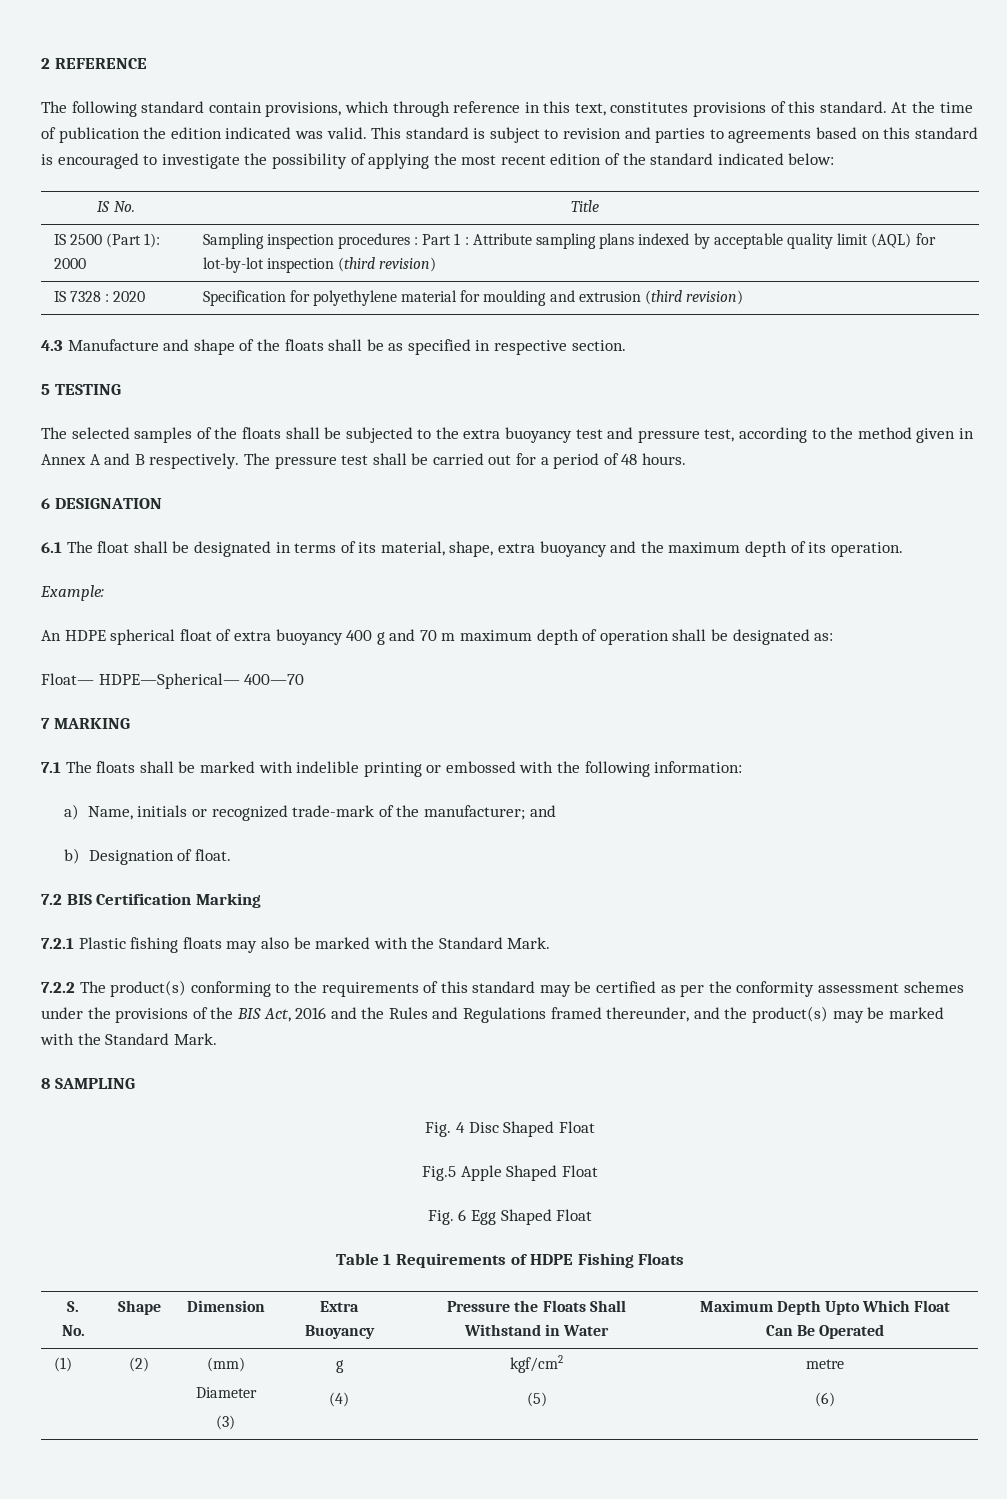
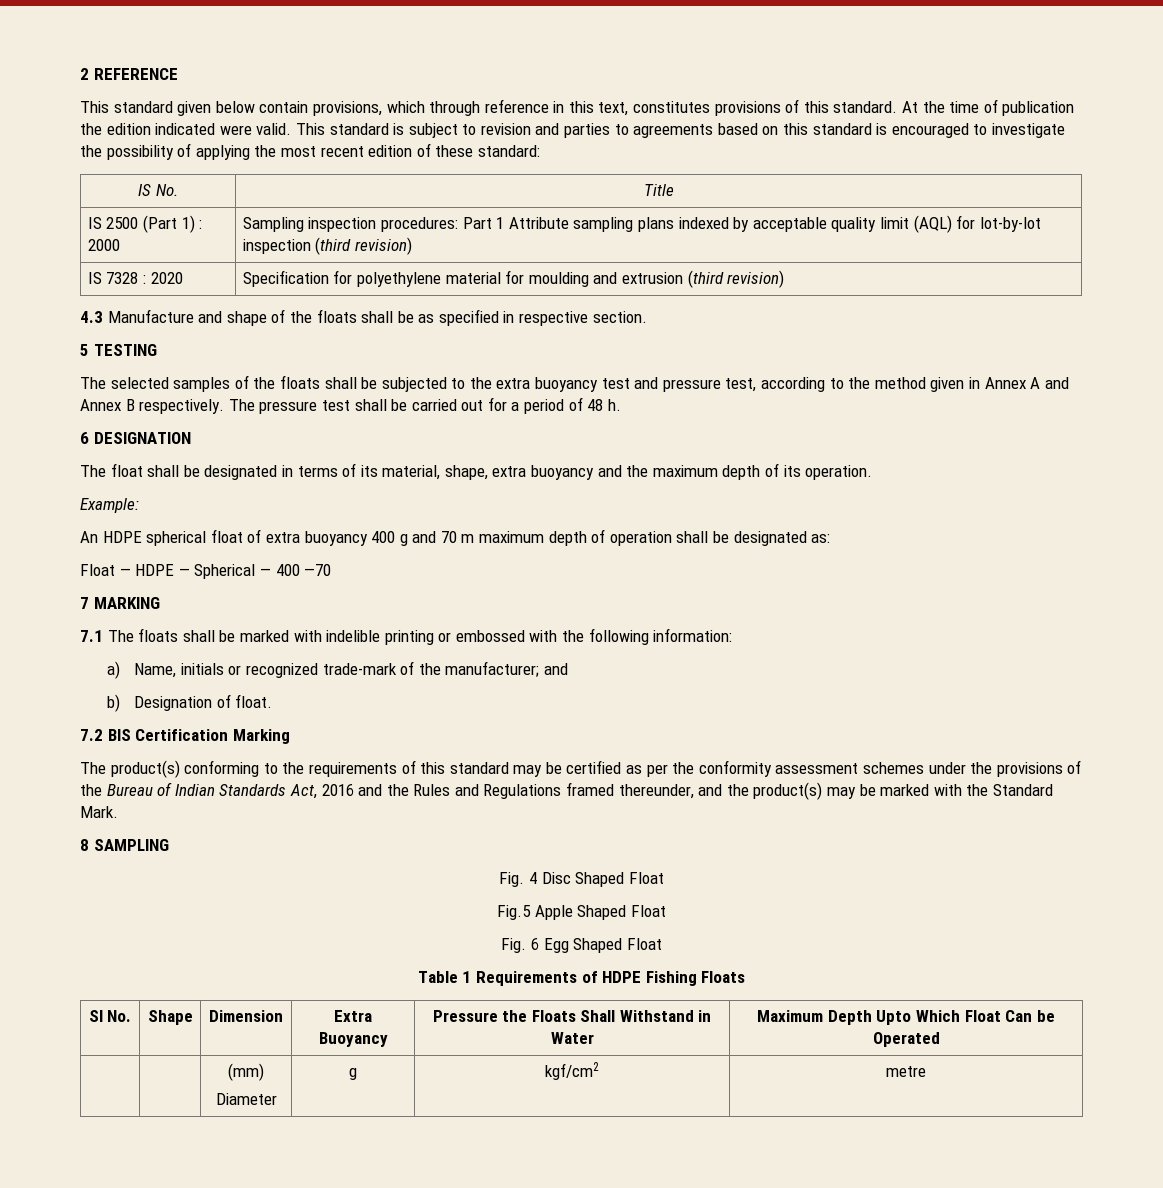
- The following standard contain provisions, which through reference in this text, constitutes provisions of this standard.
+ This standard given below contain provisions, which through reference in this text, constitutes provisions of this standard.
- At the time of publication the edition indicated was valid.
+ At the time of publication the edition indicated were valid.
- This standard is subject to revision and parties to agreements based on this standard is encouraged to investigate the possibility of applying the most recent edition of the standard indicated below:
+ This standard is subject to revision and parties to agreements based on this standard is encouraged to investigate the possibility of applying the most recent edition of these standard:
- IS 2500 (Part 1): 2000 | Sampling inspection procedures : Part 1 : Attribute sampling plans indexed by acceptable quality limit (AQL) for lot-by-lot inspection (third revision)
+ IS 2500 (Part 1) : 2000 | Sampling inspection procedures: Part 1 Attribute sampling plans indexed by acceptable quality limit (AQL) for lot-by-lot inspection (third revision)
- The selected samples of the floats shall be subjected to the extra buoyancy test and pressure test, according to the method given in Annex A and B respectively.
+ The selected samples of the floats shall be subjected to the extra buoyancy test and pressure test, according to the method given in Annex A and Annex B respectively.
- The pressure test shall be carried out for a period of 48 hours.
+ The pressure test shall be carried out for a period of 48 h.
- 6.1 The float shall be designated in terms of its material, shape, extra buoyancy and the maximum depth of its operation.
+ The float shall be designated in terms of its material, shape, extra buoyancy and the maximum depth of its operation.
- Float— HDPE—Spherical— 400—70
+ Float — HDPE — Spherical — 400 —70
- 7.2.1 Plastic fishing floats may also be marked with the Standard Mark.
- 7.2.2 The product(s) conforming to the requirements of this standard may be certified as per the conformity assessment schemes under the provisions of the BIS Act, 2016 and the Rules and Regulations framed thereunder, and the product(s) may be marked with the Standard Mark.
+ The product(s) conforming to the requirements of this standard may be certified as per the conformity assessment schemes under the provisions of the Bureau of Indian Standards Act, 2016 and the Rules and Regulations framed thereunder, and the product(s) may be marked with the Standard Mark.
- S. No. | Shape | Dimension | Extra Buoyancy | Pressure the Floats Shall Withstand in Water | Maximum Depth Upto Which Float Can Be Operated
+ Sl No. | Shape | Dimension | Extra Buoyancy | Pressure the Floats Shall Withstand in Water | Maximum Depth Upto Which Float Can be Operated
- (1) | (2) | (mm)
- Diameter
- (3) | g
- (4) | kgf/cm2
- (5) | metre
- (6)
+ | | (mm)
+ Diameter | g | kgf/cm2 | metre

